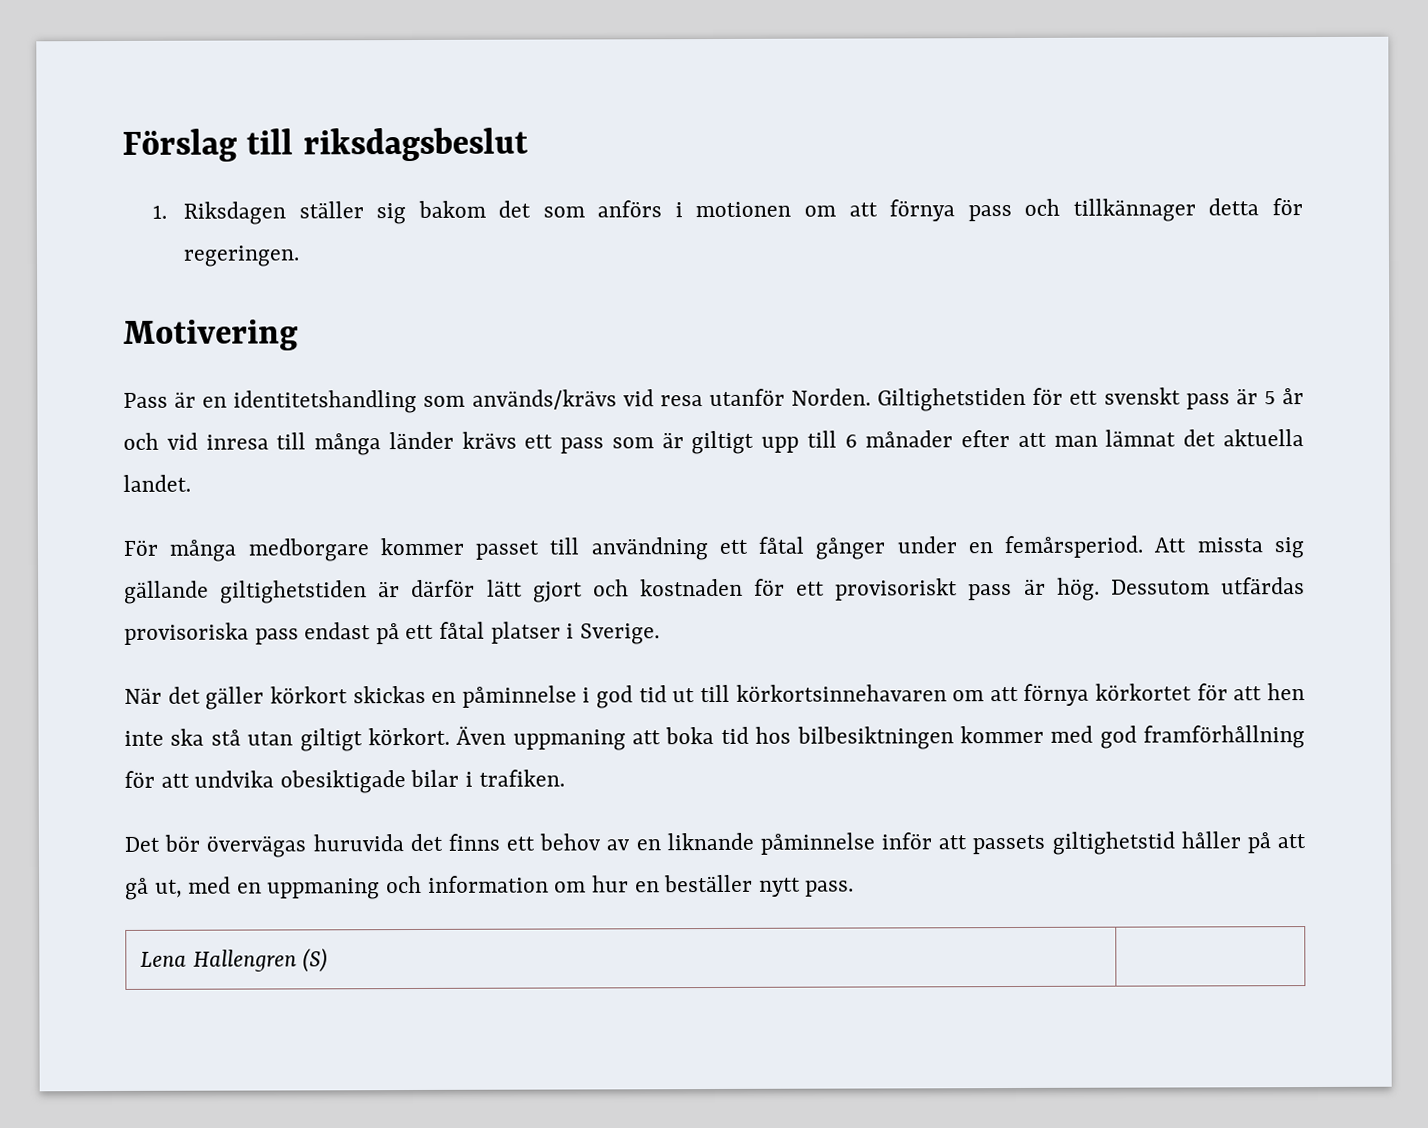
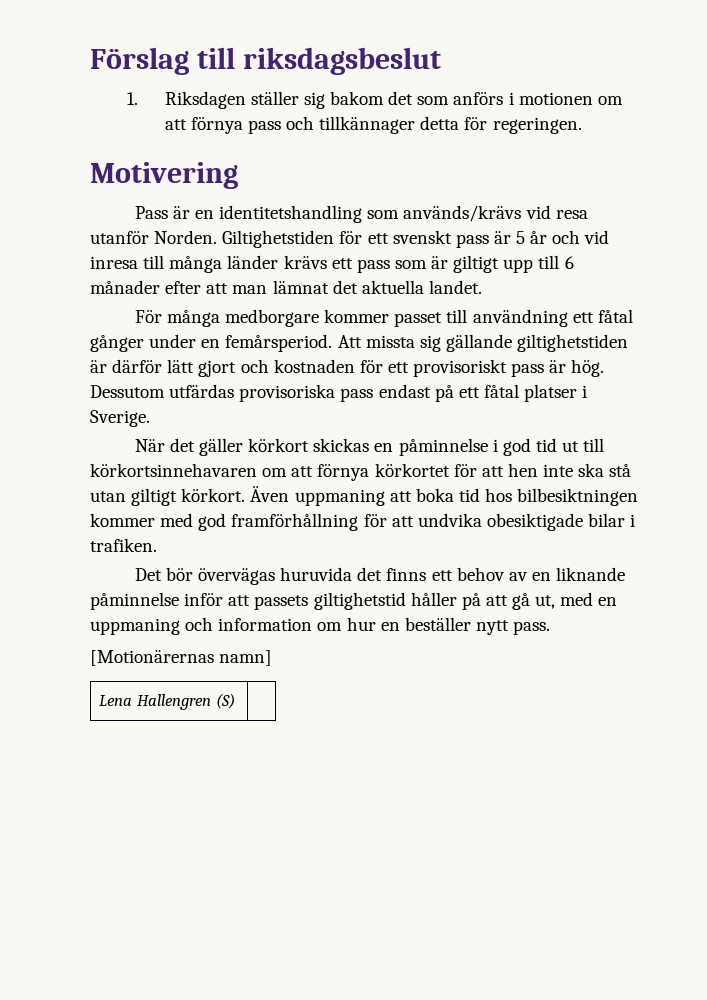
+ [Motionärernas namn]

